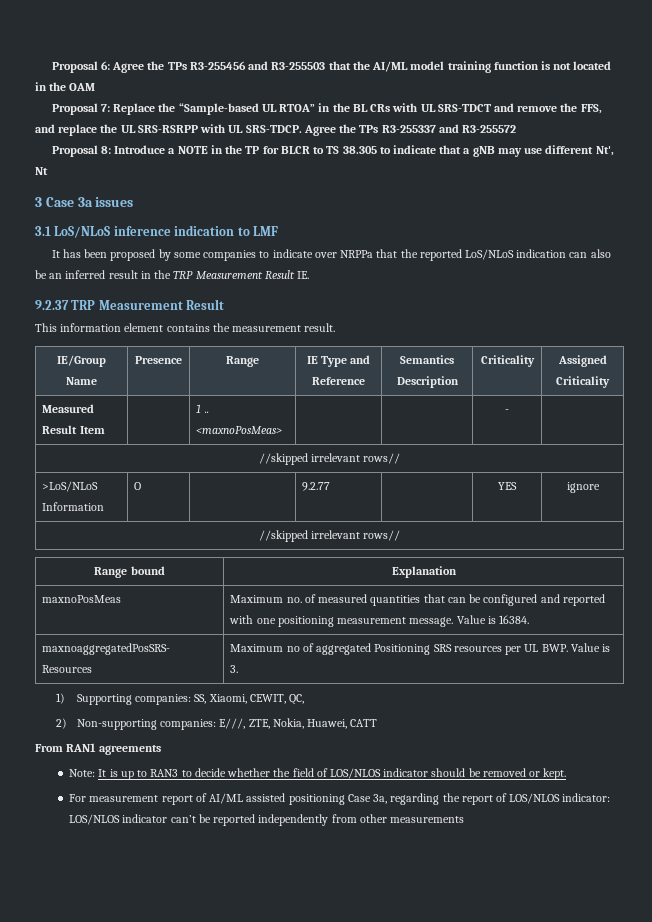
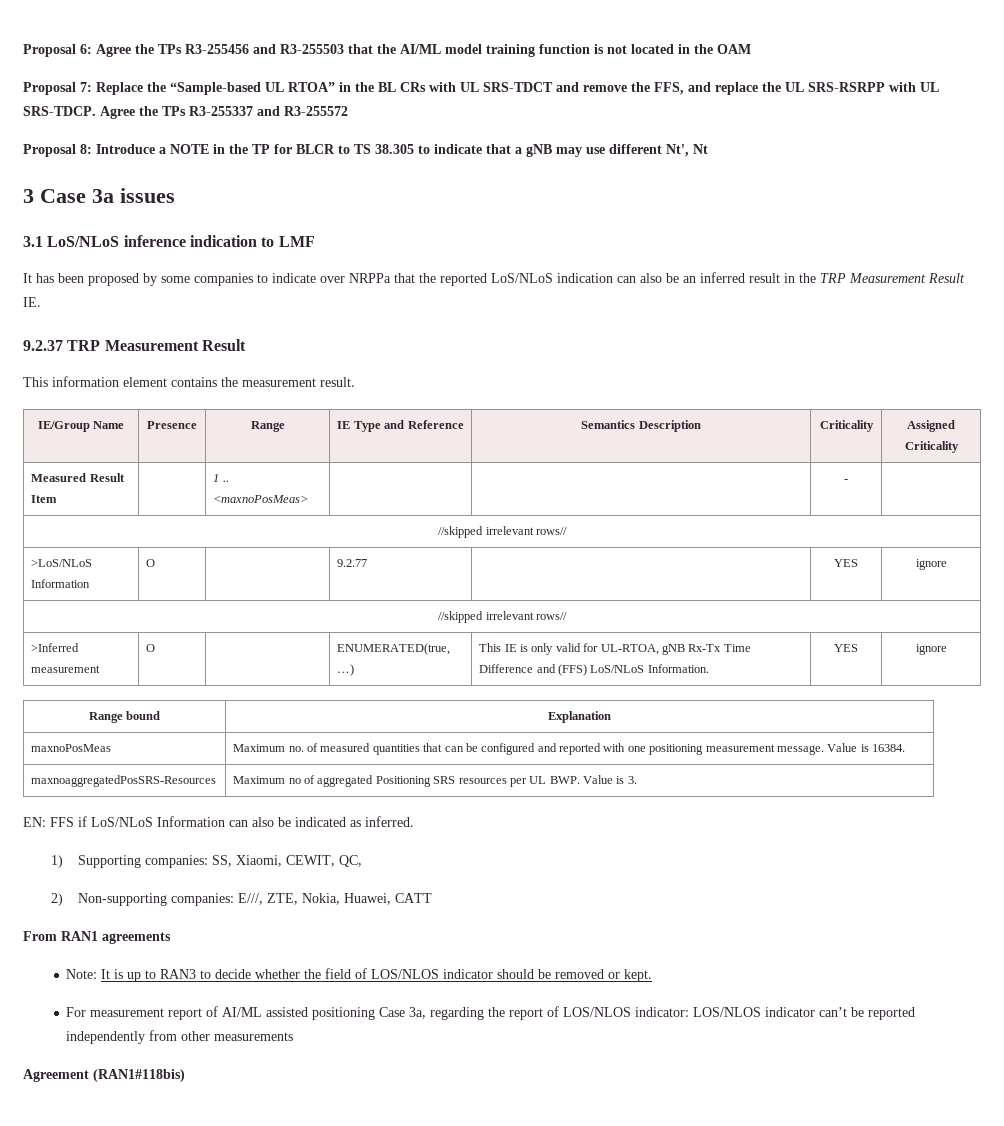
+ >Inferred measurement | O | | ENUMERATED(true, …) | This IE is only valid for UL-RTOA, gNB Rx-Tx Time Difference and (FFS) LoS/NLoS Information. | YES | ignore
+ EN: FFS if LoS/NLoS Information can also be indicated as inferred.
+ Agreement (RAN1#118bis)

